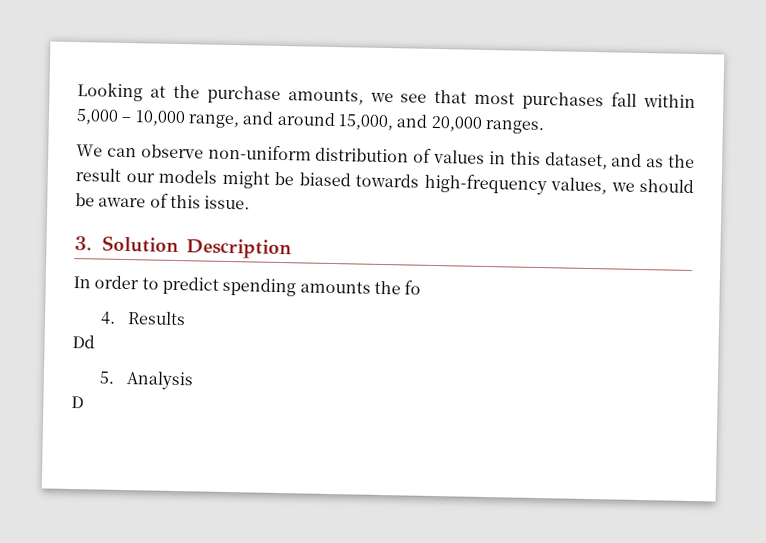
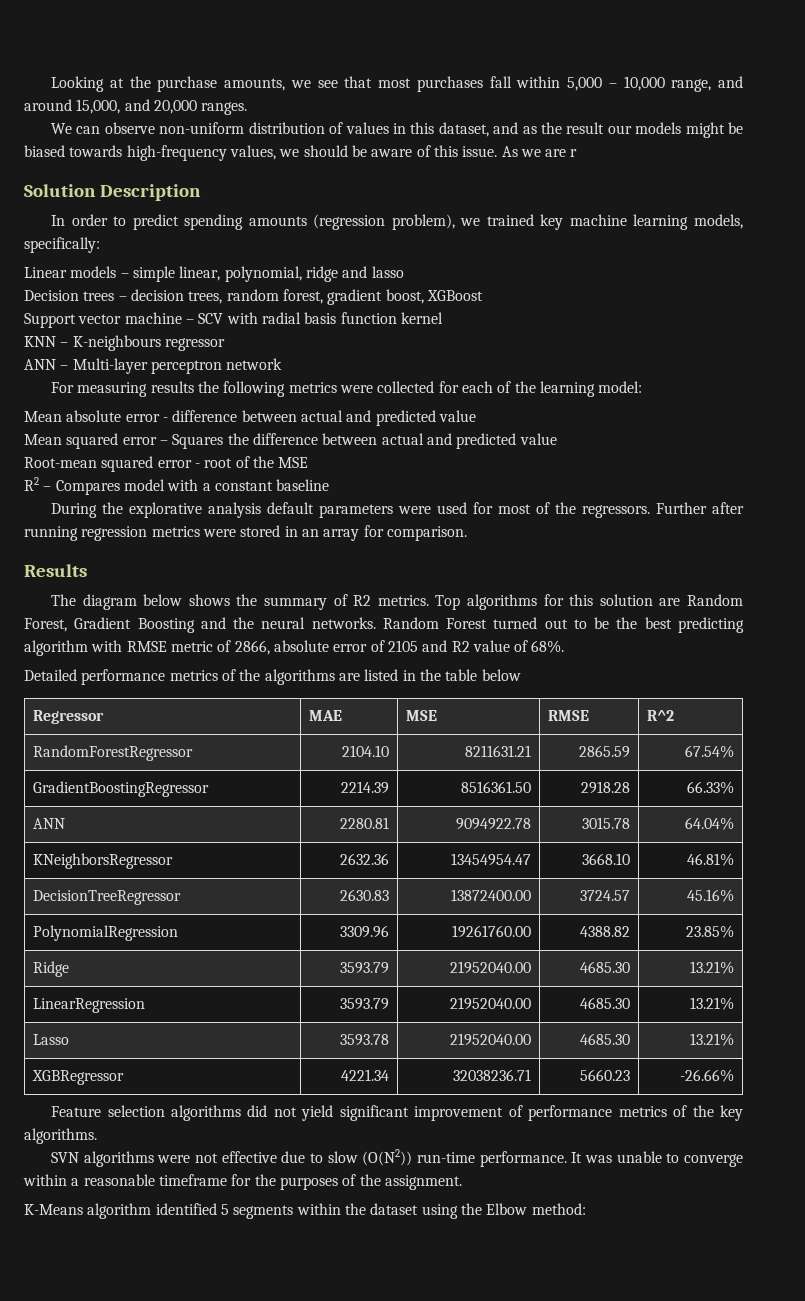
- We can observe non-uniform distribution of values in this dataset, and as the result our models might be biased towards high-frequency values, we should be aware of this issue.
- 3. Solution Description
+ We can observe non-uniform distribution of values in this dataset, and as the result our models might be biased towards high-frequency values, we should be aware of this issue. As we are r
+ Solution Description
- In order to predict spending amounts the fo
- 4. Results
- Dd
- 5. Analysis
- D
+ In order to predict spending amounts (regression problem), we trained key machine learning models, specifically:
+ Linear models – simple linear, polynomial, ridge and lasso
+ Decision trees – decision trees, random forest, gradient boost, XGBoost
+ Support vector machine – SCV with radial basis function kernel
+ KNN – K-neighbours regressor
+ ANN – Multi-layer perceptron network
+ For measuring results the following metrics were collected for each of the learning model:
+ Mean absolute error - difference between actual and predicted value
+ Mean squared error – Squares the difference between actual and predicted value
+ Root-mean squared error - root of the MSE
+ R2 – Compares model with a constant baseline
+ During the explorative analysis default parameters were used for most of the regressors. Further after running regression metrics were stored in an array for comparison.
+ Results
+ The diagram below shows the summary of R2 metrics. Top algorithms for this solution are Random Forest, Gradient Boosting and the neural networks. Random Forest turned out to be the best predicting algorithm with RMSE metric of 2866, absolute error of 2105 and R2 value of 68%.
+ Detailed performance metrics of the algorithms are listed in the table below
+ Regressor | MAE | MSE | RMSE | R^2
+ RandomForestRegressor | 2104.10 | 8211631.21 | 2865.59 | 67.54%
+ GradientBoostingRegressor | 2214.39 | 8516361.50 | 2918.28 | 66.33%
+ ANN | 2280.81 | 9094922.78 | 3015.78 | 64.04%
+ KNeighborsRegressor | 2632.36 | 13454954.47 | 3668.10 | 46.81%
+ DecisionTreeRegressor | 2630.83 | 13872400.00 | 3724.57 | 45.16%
+ PolynomialRegression | 3309.96 | 19261760.00 | 4388.82 | 23.85%
+ Ridge | 3593.79 | 21952040.00 | 4685.30 | 13.21%
+ LinearRegression | 3593.79 | 21952040.00 | 4685.30 | 13.21%
+ Lasso | 3593.78 | 21952040.00 | 4685.30 | 13.21%
+ XGBRegressor | 4221.34 | 32038236.71 | 5660.23 | -26.66%
+ Feature selection algorithms did not yield significant improvement of performance metrics of the key algorithms.
+ SVN algorithms were not effective due to slow (O(N2)) run-time performance. It was unable to converge within a reasonable timeframe for the purposes of the assignment.
+ K-Means algorithm identified 5 segments within the dataset using the Elbow method:

